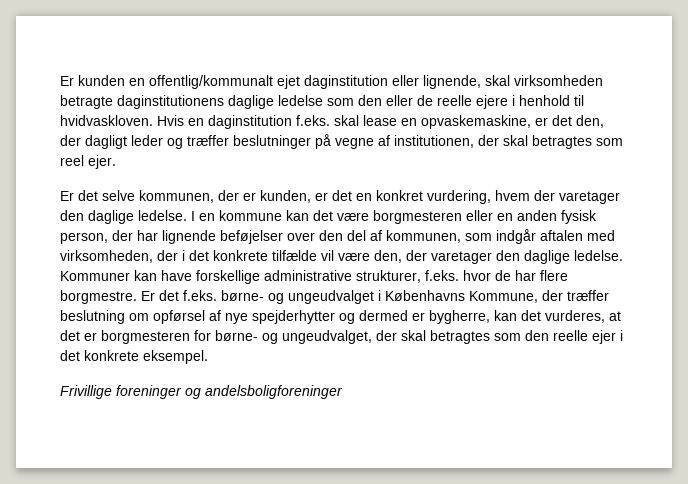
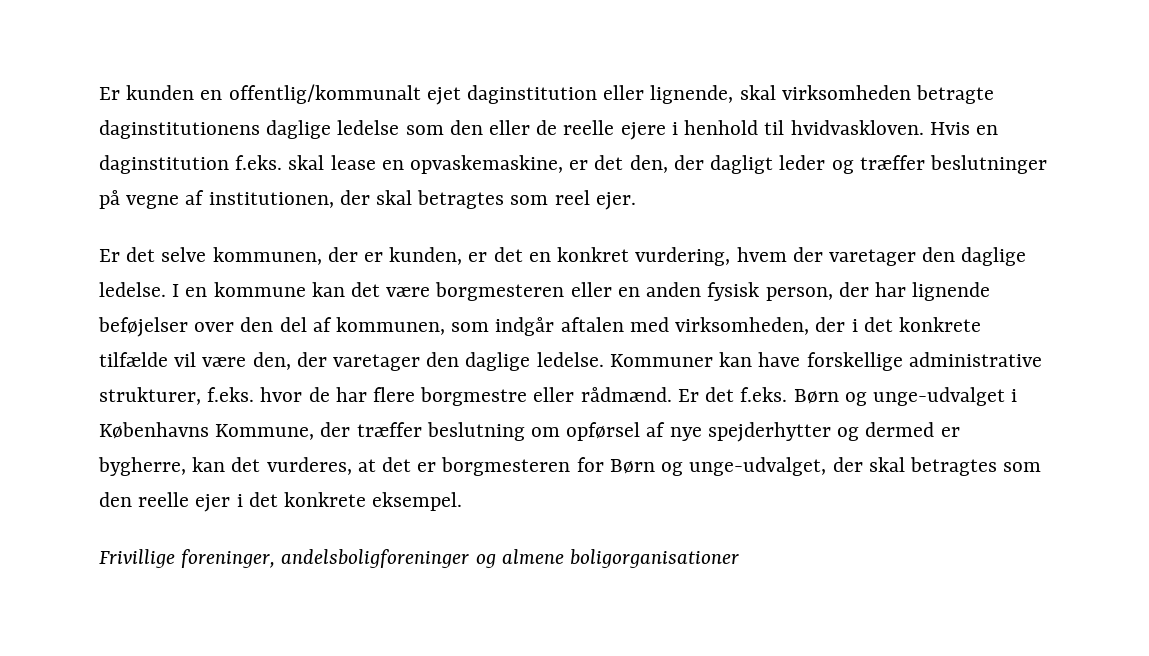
- Kommuner kan have forskellige administrative strukturer, f.eks. hvor de har flere borgmestre. Er det f.eks. børne- og ungeudvalget i Københavns Kommune, der træffer beslutning om opførsel af nye spejderhytter og dermed er bygherre, kan det vurderes, at det er borgmesteren for børne- og ungeudvalget, der skal betragtes som den reelle ejer i det konkrete eksempel.
+ Kommuner kan have forskellige administrative strukturer, f.eks. hvor de har flere borgmestre eller rådmænd. Er det f.eks. Børn og unge-udvalget i Københavns Kommune, der træffer beslutning om opførsel af nye spejderhytter og dermed er bygherre, kan det vurderes, at det er borgmesteren for Børn og unge-udvalget, der skal betragtes som den reelle ejer i det konkrete eksempel.
- Frivillige foreninger og andelsboligforeninger
+ Frivillige foreninger, andelsboligforeninger og almene boligorganisationer

